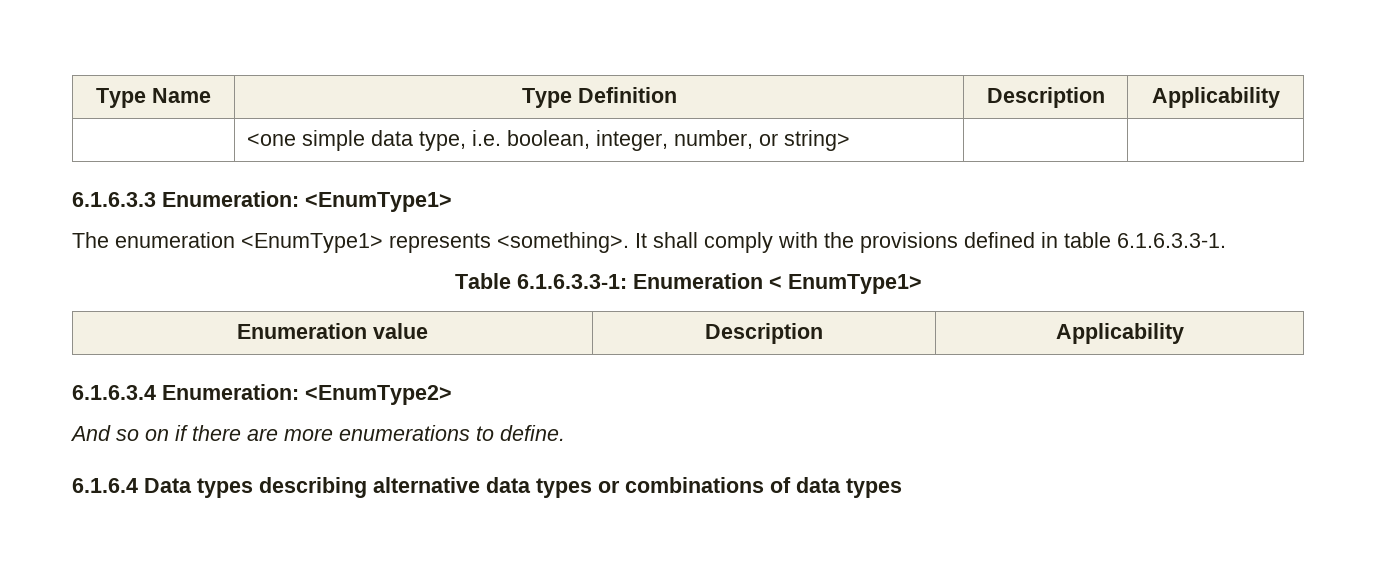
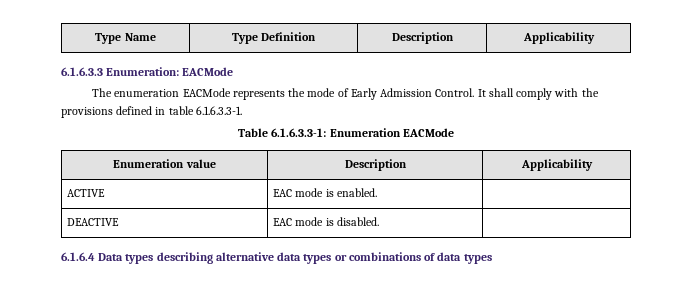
- | <one simple data type, i.e. boolean, integer, number, or string> | |
- 6.1.6.3.3 Enumeration: <EnumType1>
+ 6.1.6.3.3 Enumeration: EACMode
- The enumeration <EnumType1> represents <something>.
+ The enumeration EACMode represents the mode of Early Admission Control.
- Table 6.1.6.3.3-1: Enumeration < EnumType1>
+ Table 6.1.6.3.3-1: Enumeration EACMode
- 6.1.6.3.4 Enumeration: <EnumType2>
- And so on if there are more enumerations to define.
+ ACTIVE | EAC mode is enabled. |
+ DEACTIVE | EAC mode is disabled. |

